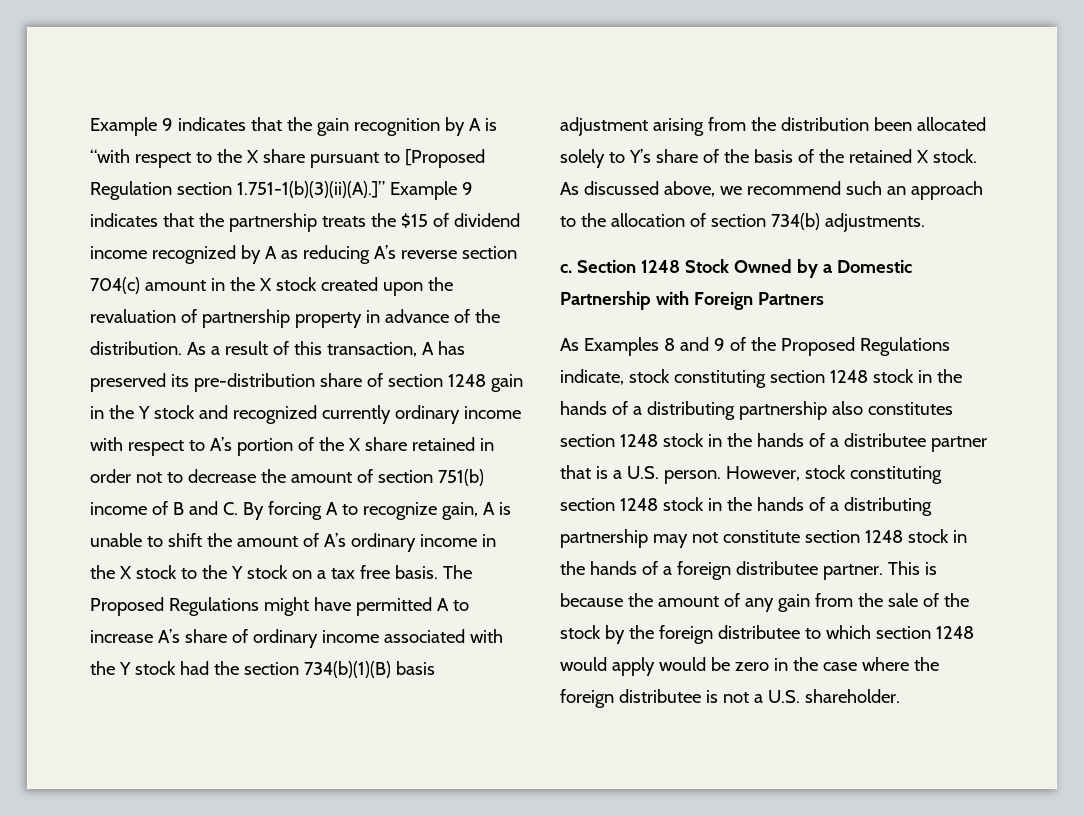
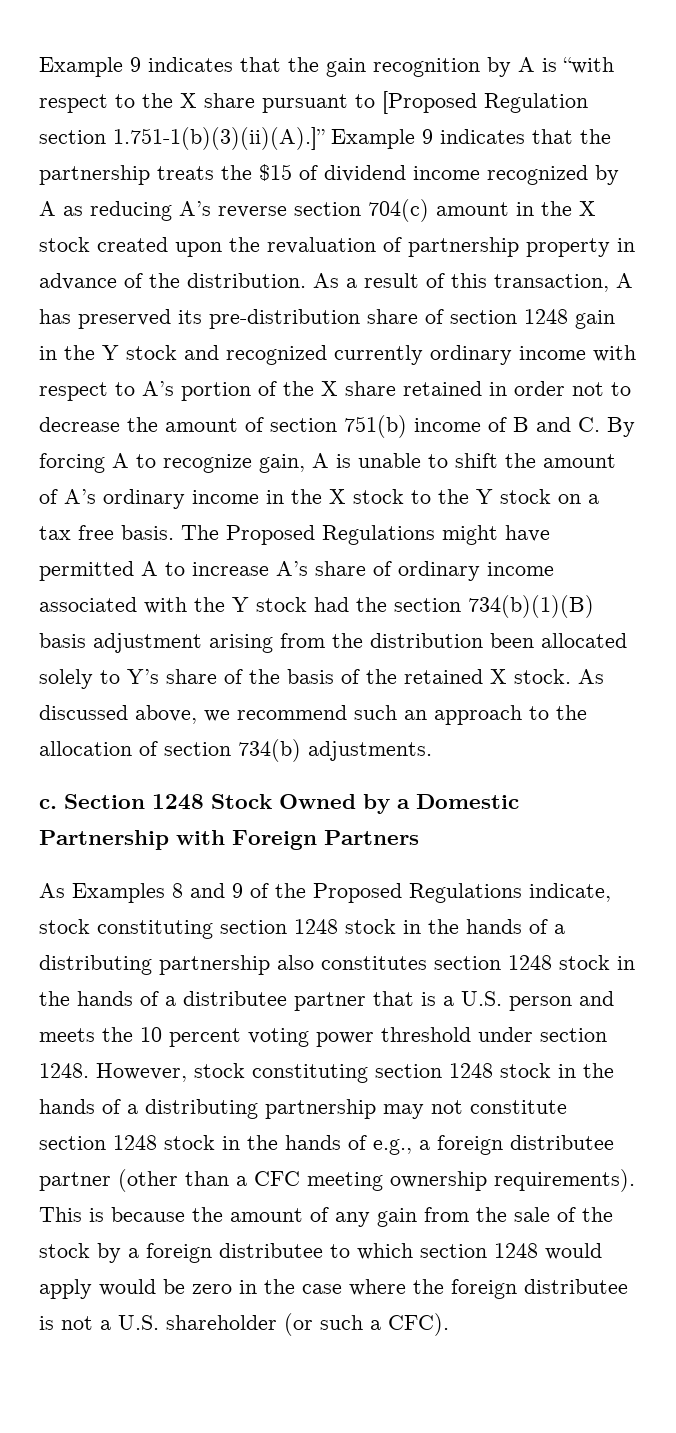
- As Examples 8 and 9 of the Proposed Regulations indicate, stock constituting section 1248 stock in the hands of a distributing partnership also constitutes section 1248 stock in the hands of a distributee partner that is a U.S. person.
+ As Examples 8 and 9 of the Proposed Regulations indicate, stock constituting section 1248 stock in the hands of a distributing partnership also constitutes section 1248 stock in the hands of a distributee partner that is a U.S. person and meets the 10 percent voting power threshold under section 1248.
- However, stock constituting section 1248 stock in the hands of a distributing partnership may not constitute section 1248 stock in the hands of a foreign distributee partner.
+ However, stock constituting section 1248 stock in the hands of a distributing partnership may not constitute section 1248 stock in the hands of e.g., a foreign distributee partner (other than a CFC meeting ownership requirements).
- This is because the amount of any gain from the sale of the stock by the foreign distributee to which section 1248 would apply would be zero in the case where the foreign distributee is not a U.S. shareholder.
+ This is because the amount of any gain from the sale of the stock by a foreign distributee to which section 1248 would apply would be zero in the case where the foreign distributee is not a U.S. shareholder (or such a CFC).

